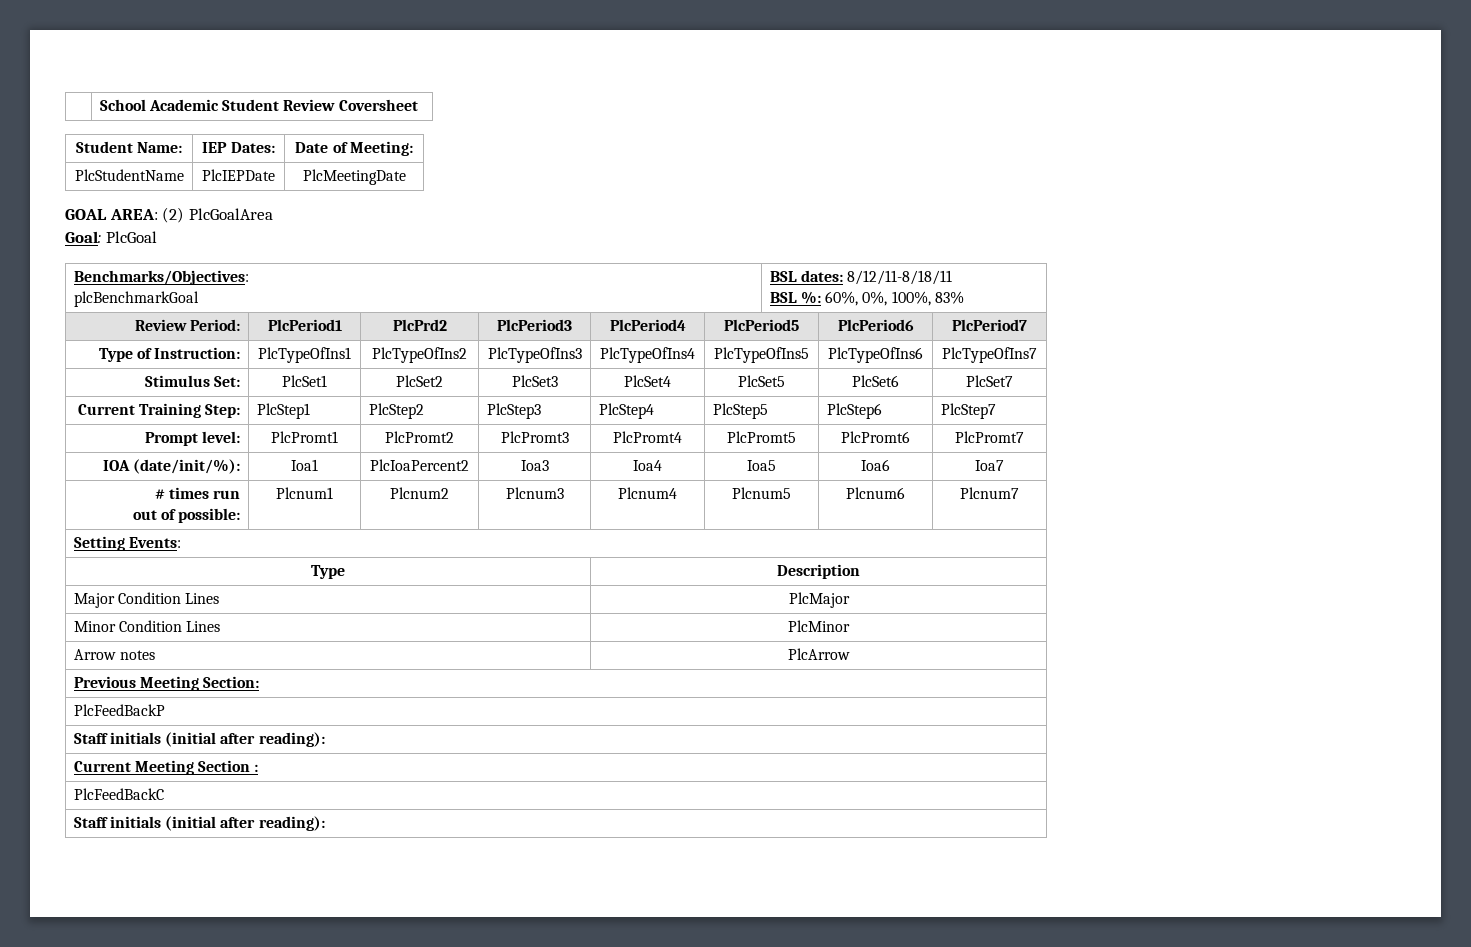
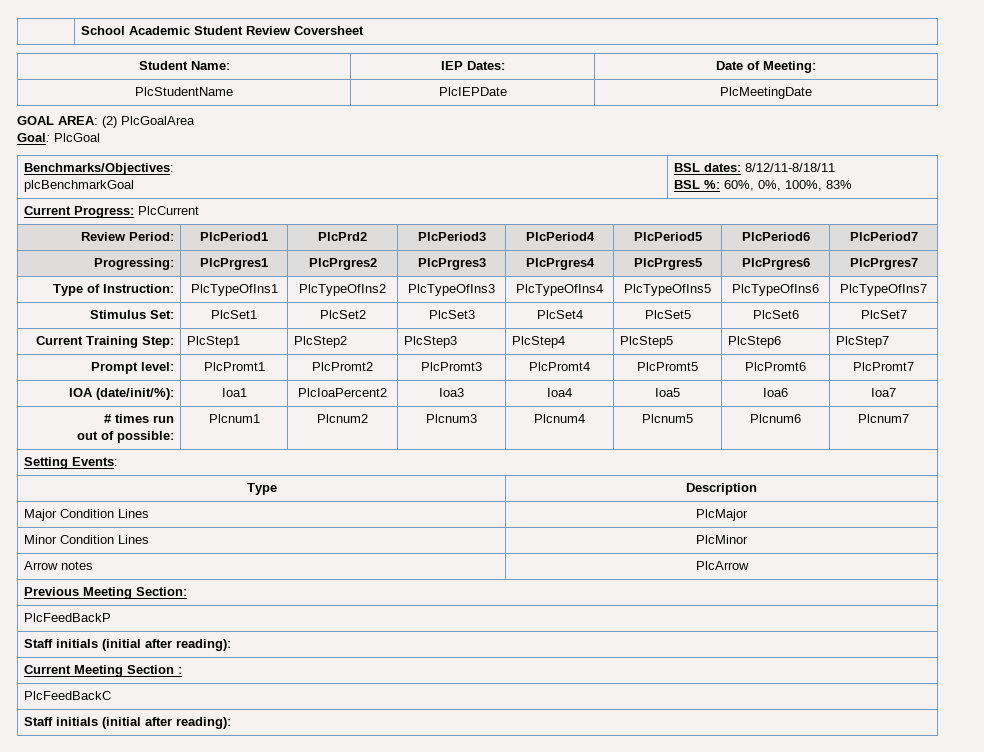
+ Current Progress: PlcCurrent
+ Progressing: | PlcPrgres1 | PlcPrgres2 | PlcPrgres3 | PlcPrgres4 | PlcPrgres5 | PlcPrgres6 | PlcPrgres7

